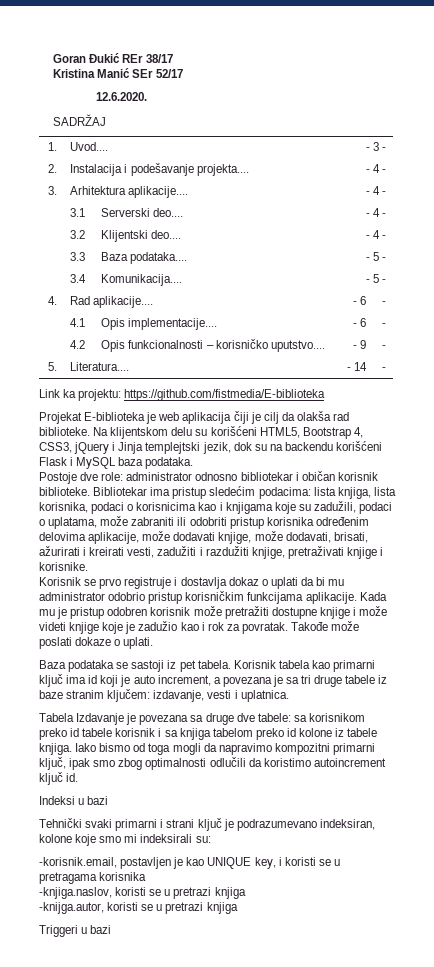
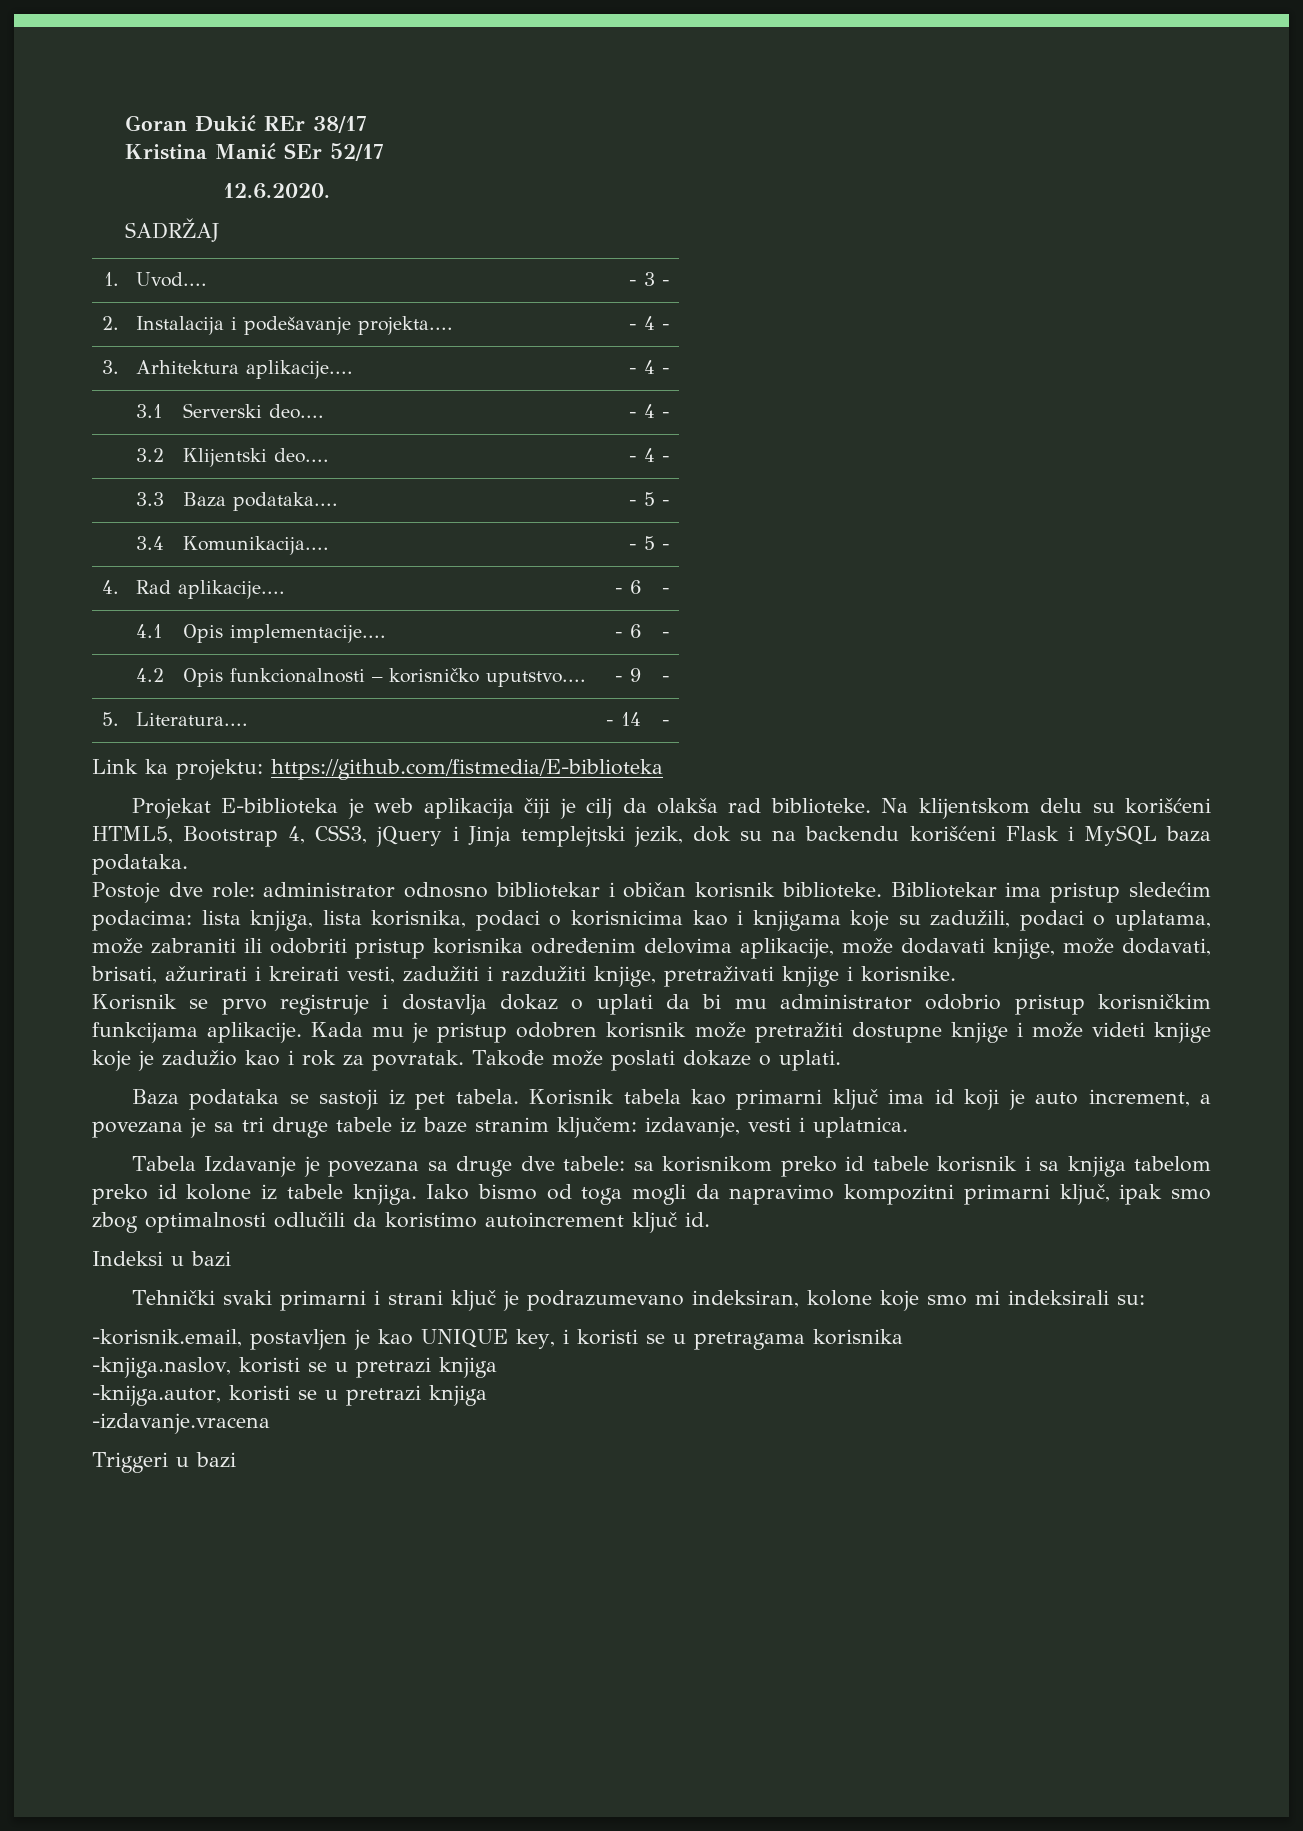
+ -izdavanje.vracena

